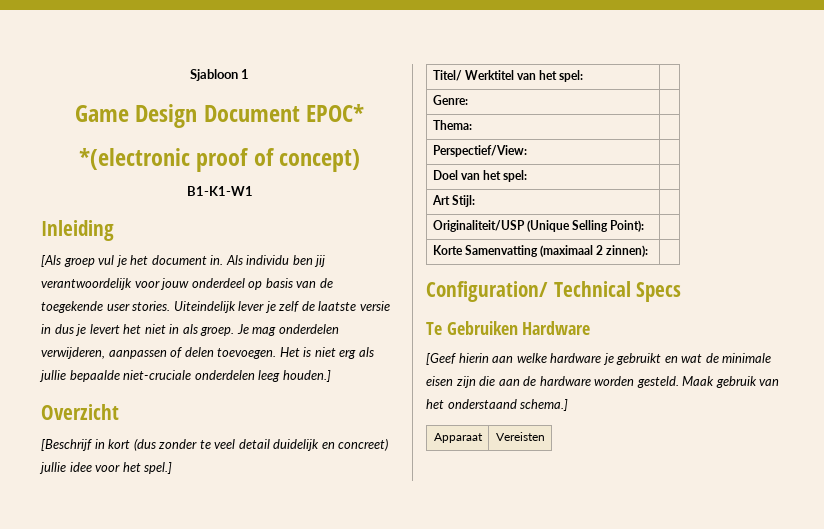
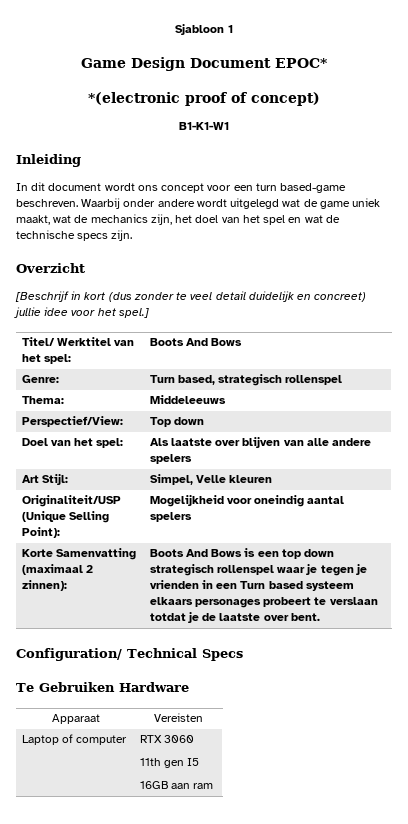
- [Als groep vul je het document in. Als individu ben jij verantwoordelijk voor jouw onderdeel op basis van de toegekende user stories. Uiteindelijk lever je zelf de laatste versie in dus je levert het niet in als groep. Je mag onderdelen verwijderen, aanpassen of delen toevoegen. Het is niet erg als jullie bepaalde niet-cruciale onderdelen leeg houden.]
+ In dit document wordt ons concept voor een turn based-game beschreven. Waarbij onder andere wordt uitgelegd wat de game uniek maakt, wat de mechanics zijn, het doel van het spel en wat de technische specs zijn.
- Titel/ Werktitel van het spel: |
- Genre: |
+ Titel/ Werktitel van het spel: | Boots And Bows
+ Genre: | Turn based, strategisch rollenspel
- Thema: |
+ Thema: | Middeleeuws
- Perspectief/View: |
+ Perspectief/View: | Top down
- Doel van het spel: |
+ Doel van het spel: | Als laatste over blijven van alle andere spelers
- Art Stijl: |
+ Art Stijl: | Simpel, Velle kleuren
- Originaliteit/USP (Unique Selling Point): |
+ Originaliteit/USP (Unique Selling Point): | Mogelijkheid voor oneindig aantal spelers
- Korte Samenvatting (maximaal 2 zinnen): |
+ Korte Samenvatting (maximaal 2 zinnen): | Boots And Bows is een top down strategisch rollenspel waar je tegen je vrienden in een Turn based systeem elkaars personages probeert te verslaan totdat je de laatste over bent.
- [Geef hierin aan welke hardware je gebruikt en wat de minimale eisen zijn die aan de hardware worden gesteld. Maak gebruik van het onderstaand schema.]
  Apparaat | Vereisten
+ Laptop of computer | RTX 3060
+ 11th gen I5
+ 16GB aan ram

